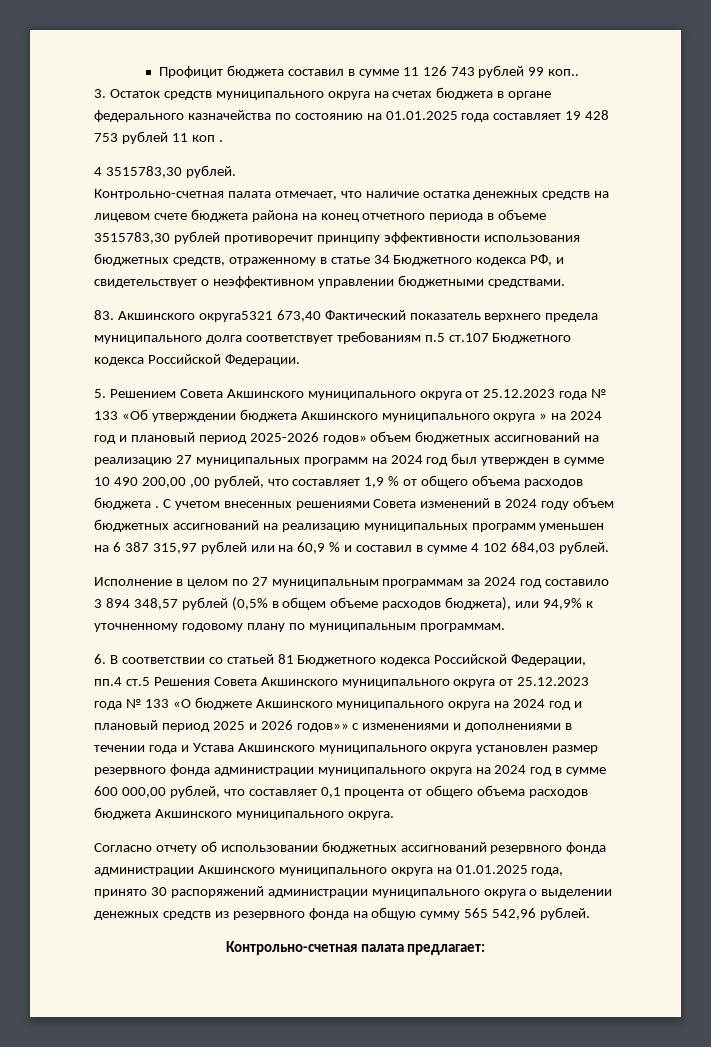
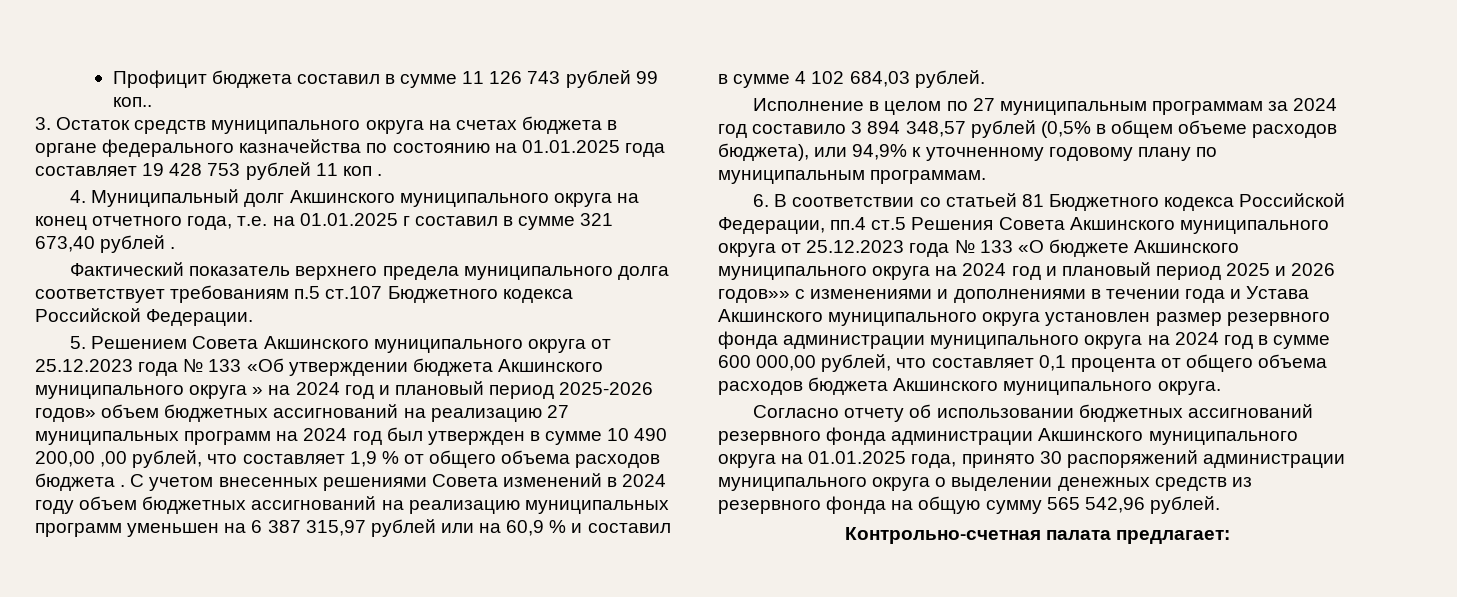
- 4 3515783,30 рублей.
- Контрольно-счетная палата отмечает, что наличие остатка денежных средств на лицевом счете бюджета района на конец отчетного периода в объеме 3515783,30 рублей противоречит принципу эффективности использования бюджетных средств, отраженному в статье 34 Бюджетного кодекса РФ, и свидетельствует о неэффективном управлении бюджетными средствами.
- 83. Акшинского округа5321 673,40 Фактический показатель верхнего предела муниципального долга соответствует требованиям п.5 ст.107 Бюджетного кодекса Российской Федерации.
+ 4. Муниципальный долг Акшинского муниципального округа на конец отчетного года, т.е. на 01.01.2025 г составил в сумме 321 673,40 рублей .
+ Фактический показатель верхнего предела муниципального долга соответствует требованиям п.5 ст.107 Бюджетного кодекса Российской Федерации.

